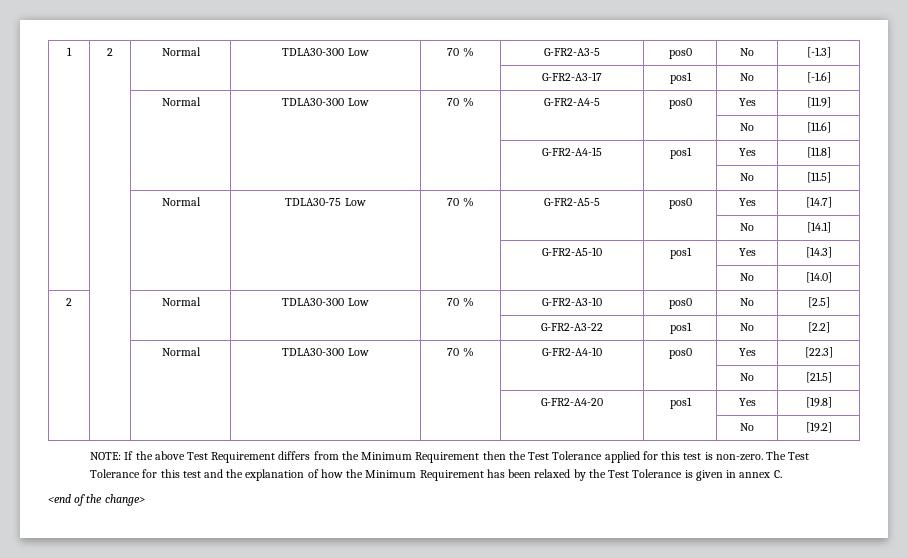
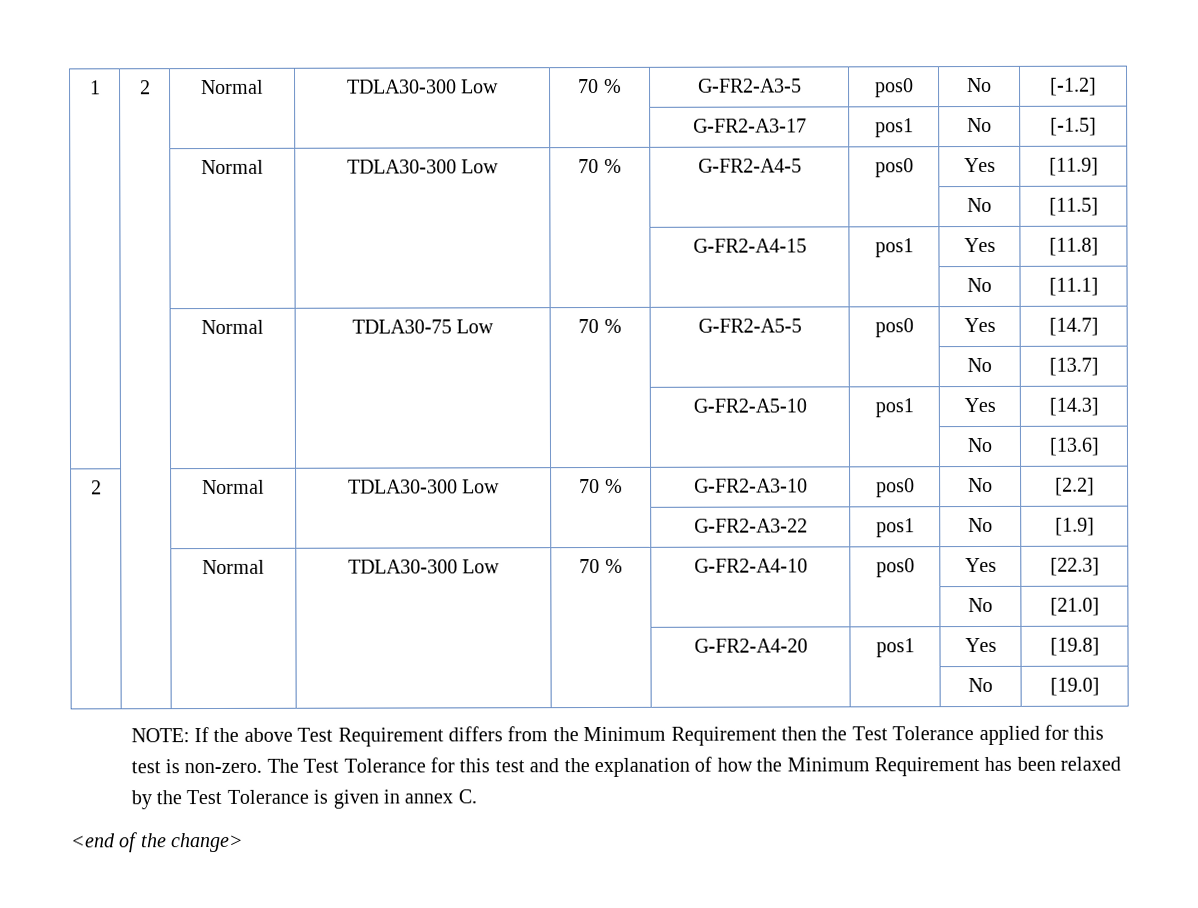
- 1 | 2 | Normal | TDLA30-300 Low | 70 % | G-FR2-A3-5 | pos0 | No | [-1.3]
+ 1 | 2 | Normal | TDLA30-300 Low | 70 % | G-FR2-A3-5 | pos0 | No | [-1.2]
- | | | | | G-FR2-A3-17 | pos1 | No | [-1.6]
+ | | | | | G-FR2-A3-17 | pos1 | No | [-1.5]
- | | | | | | | No | [11.6]
+ | | | | | | | No | [11.5]
- | | | | | | | No | [11.5]
+ | | | | | | | No | [11.1]
- | | | | | | | No | [14.1]
+ | | | | | | | No | [13.7]
- | | | | | | | No | [14.0]
+ | | | | | | | No | [13.6]
- 2 | | Normal | TDLA30-300 Low | 70 % | G-FR2-A3-10 | pos0 | No | [2.5]
+ 2 | | Normal | TDLA30-300 Low | 70 % | G-FR2-A3-10 | pos0 | No | [2.2]
- | | | | | G-FR2-A3-22 | pos1 | No | [2.2]
+ | | | | | G-FR2-A3-22 | pos1 | No | [1.9]
- | | | | | | | No | [21.5]
+ | | | | | | | No | [21.0]
- | | | | | | | No | [19.2]
+ | | | | | | | No | [19.0]

